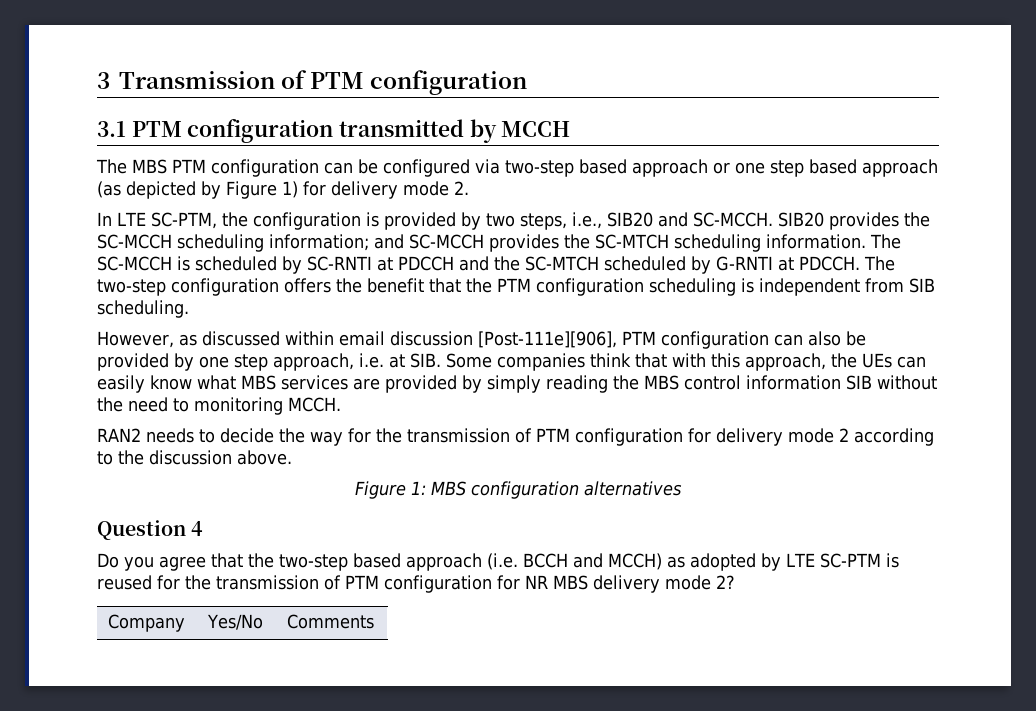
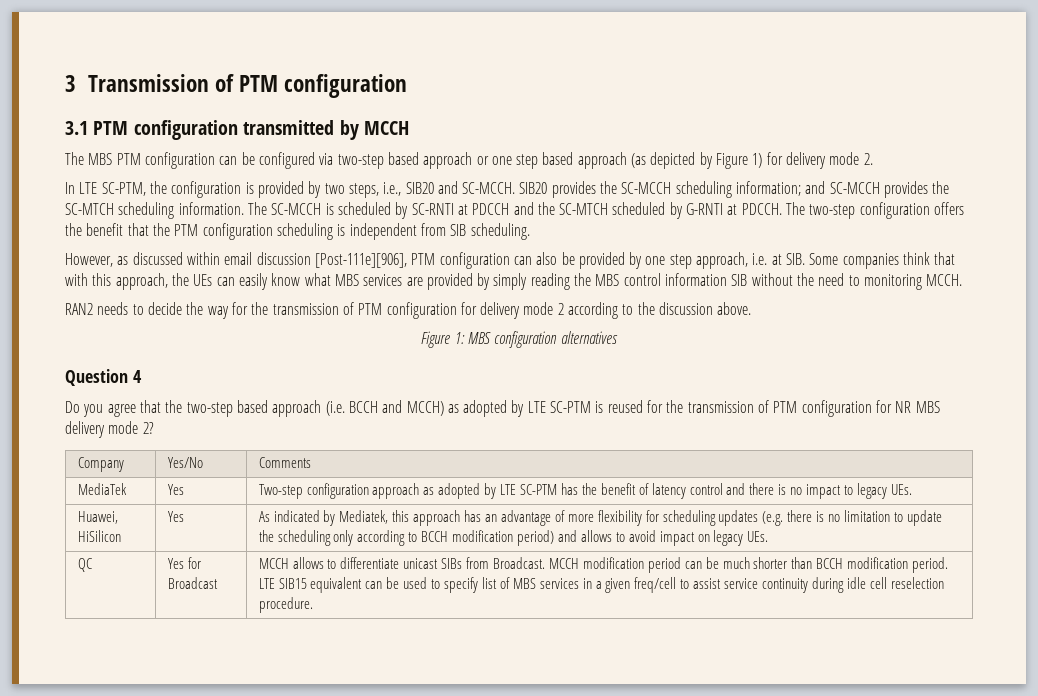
+ MediaTek | Yes | Two-step configuration approach as adopted by LTE SC-PTM has the benefit of latency control and there is no impact to legacy UEs.
+ Huawei, HiSilicon | Yes | As indicated by Mediatek, this approach has an advantage of more flexibility for scheduling updates (e.g. there is no limitation to update the scheduling only according to BCCH modification period) and allows to avoid impact on legacy UEs.
+ QC | Yes for Broadcast | MCCH allows to differentiate unicast SIBs from Broadcast. MCCH modification period can be much shorter than BCCH modification period. LTE SIB15 equivalent can be used to specify list of MBS services in a given freq/cell to assist service continuity during idle cell reselection procedure.

